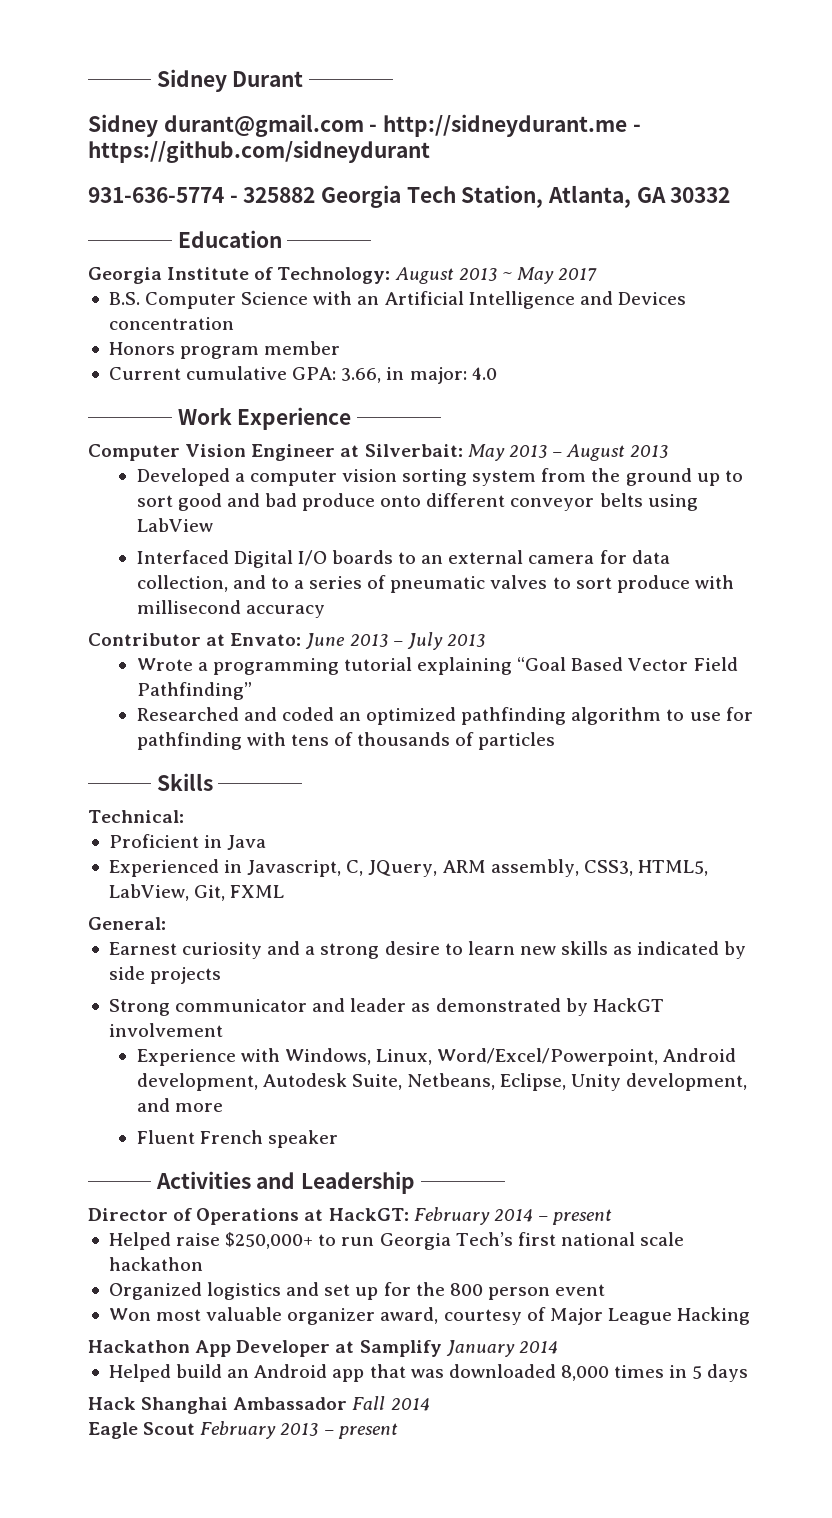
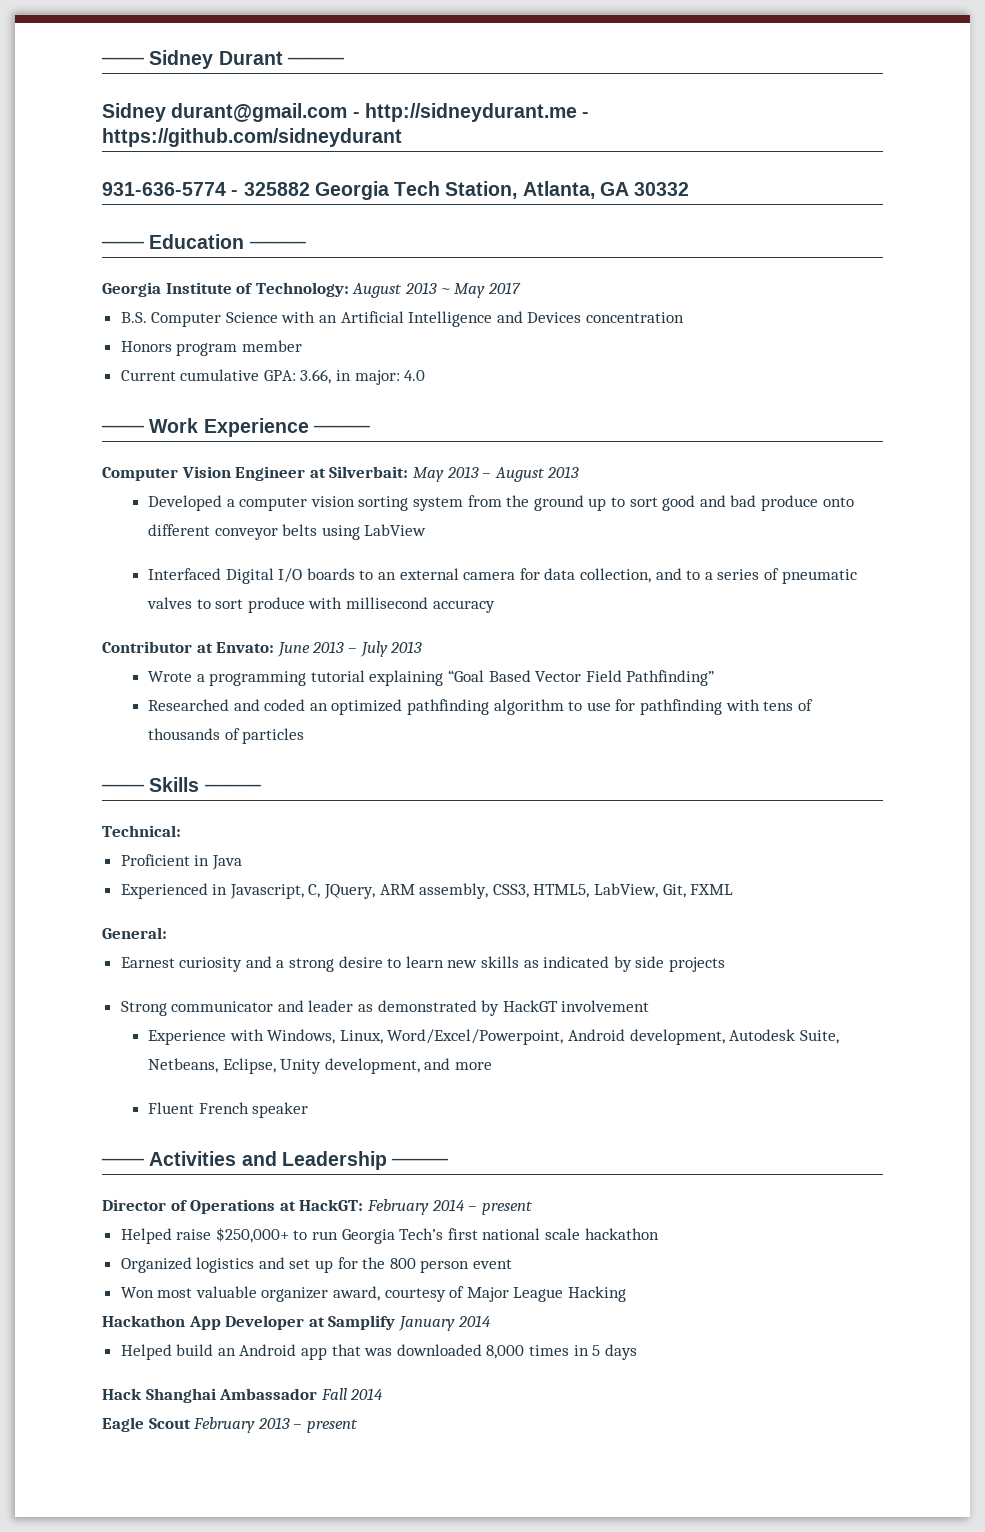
- ──── Education ────
+ ─── Education ────
- ──── Work Experience ────
+ ─── Work Experience ────

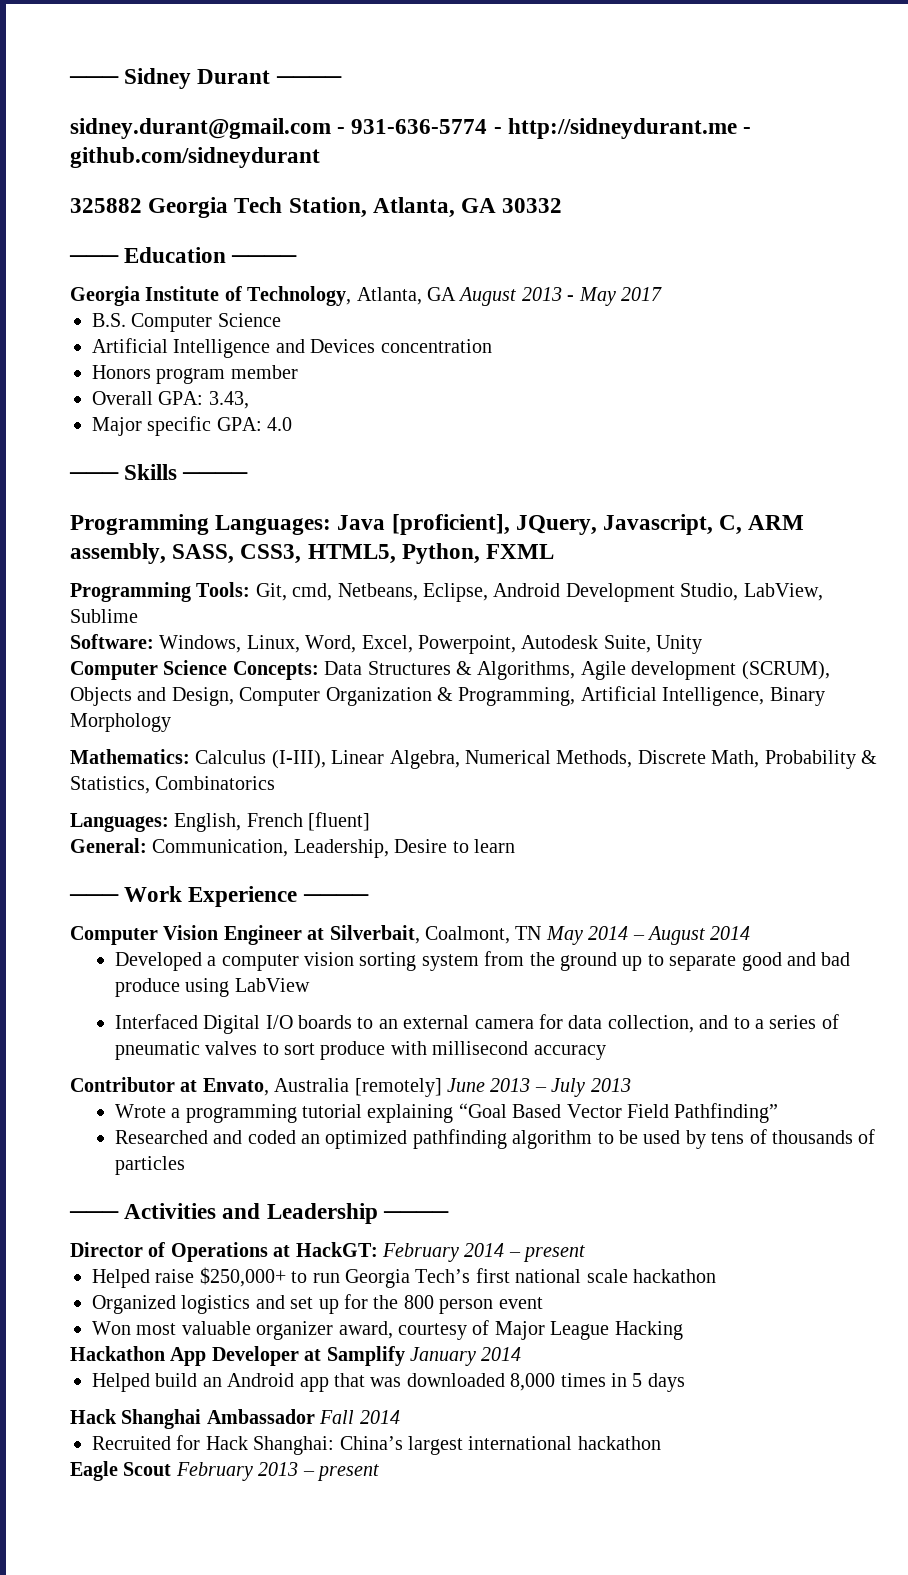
- Sidney durant@gmail.com - http://sidneydurant.me - https://github.com/sidneydurant
- 931-636-5774 - 325882 Georgia Tech Station, Atlanta, GA 30332
+ sidney.durant@gmail.com - 931-636-5774 - http://sidneydurant.me - github.com/sidneydurant
+ 325882 Georgia Tech Station, Atlanta, GA 30332
- Georgia Institute of Technology: August 2013 ~ May 2017
+ Georgia Institute of Technology, Atlanta, GA August 2013 - May 2017
- B.S. Computer Science with an Artificial Intelligence and Devices concentration
+ B.S. Computer Science
+ Artificial Intelligence and Devices concentration
- Current cumulative GPA: 3.66, in major: 4.0
+ Overall GPA: 3.43,
+ Major specific GPA: 4.0
+ ─── Skills ────
+ Programming Languages: Java [proficient], JQuery, Javascript, C, ARM assembly, SASS, CSS3, HTML5, Python, FXML
+ Programming Tools: Git, cmd, Netbeans, Eclipse, Android Development Studio, LabView, Sublime
+ Software: Windows, Linux, Word, Excel, Powerpoint, Autodesk Suite, Unity
+ Computer Science Concepts: Data Structures & Algorithms, Agile development (SCRUM), Objects and Design, Computer Organization & Programming, Artificial Intelligence, Binary Morphology
+ Mathematics: Calculus (I-III), Linear Algebra, Numerical Methods, Discrete Math, Probability & Statistics, Combinatorics
+ Languages: English, French [fluent]
+ General: Communication, Leadership, Desire to learn
- Computer Vision Engineer at Silverbait: May 2013 – August 2013
+ Computer Vision Engineer at Silverbait, Coalmont, TN May 2014 – August 2014
- Developed a computer vision sorting system from the ground up to sort good and bad produce onto different conveyor belts using LabView
+ Developed a computer vision sorting system from the ground up to separate good and bad produce using LabView
- Contributor at Envato: June 2013 – July 2013
+ Contributor at Envato, Australia [remotely] June 2013 – July 2013
- Researched and coded an optimized pathfinding algorithm to use for pathfinding with tens of thousands of particles
+ Researched and coded an optimized pathfinding algorithm to be used by tens of thousands of particles
- ─── Skills ────
- Technical:
- Proficient in Java
- Experienced in Javascript, C, JQuery, ARM assembly, CSS3, HTML5, LabView, Git, FXML
- General:
- Earnest curiosity and a strong desire to learn new skills as indicated by side projects
- Strong communicator and leader as demonstrated by HackGT involvement
- Experience with Windows, Linux, Word/Excel/Powerpoint, Android development, Autodesk Suite, Netbeans, Eclipse, Unity development, and more
- Fluent French speaker
+ Recruited for Hack Shanghai: China’s largest international hackathon

